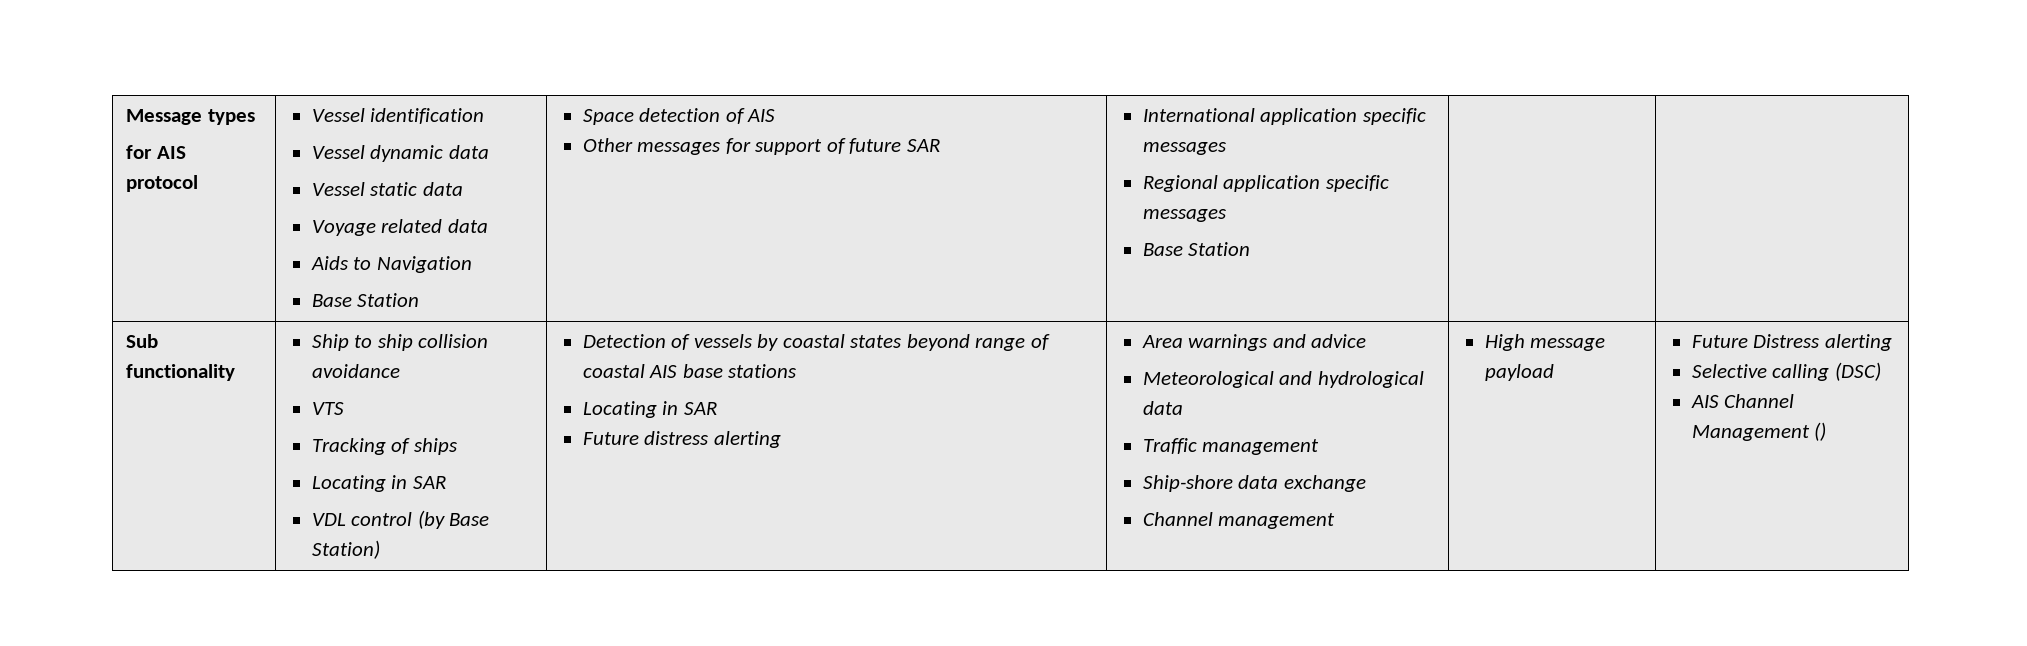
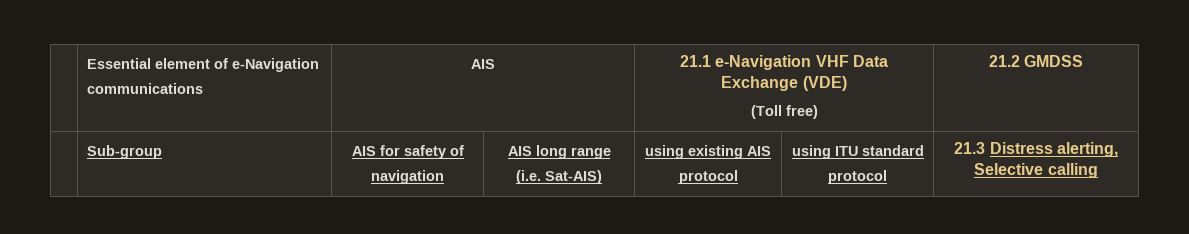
- Message types
- for AIS protocol | Vessel identification
- Vessel dynamic data
- Vessel static data
- Voyage related data
- Aids to Navigation
- Base Station | Space detection of AIS
- Other messages for support of future SAR | International application specific messages
- Regional application specific messages
- Base Station | |
- Sub functionality | Ship to ship collision avoidance
- VTS
- Tracking of ships
- Locating in SAR
- VDL control (by Base Station) | Detection of vessels by coastal states beyond range of coastal AIS base stations
- Locating in SAR
- Future distress alerting | Area warnings and advice
- Meteorological and hydrological data
- Traffic management
- Ship-shore data exchange
- Channel management | High message payload | Future Distress alerting
- Selective calling (DSC)
- AIS Channel Management ()
+ Essential element of e-Navigation communications | AIS | 21.1 e-Navigation VHF Data Exchange (VDE)
+ (Toll free) | 21.2 GMDSS
+ | Sub-group | AIS for safety of navigation | AIS long range (i.e. Sat-AIS) | using existing AIS protocol | using ITU standard protocol | 21.3 Distress alerting, Selective calling

